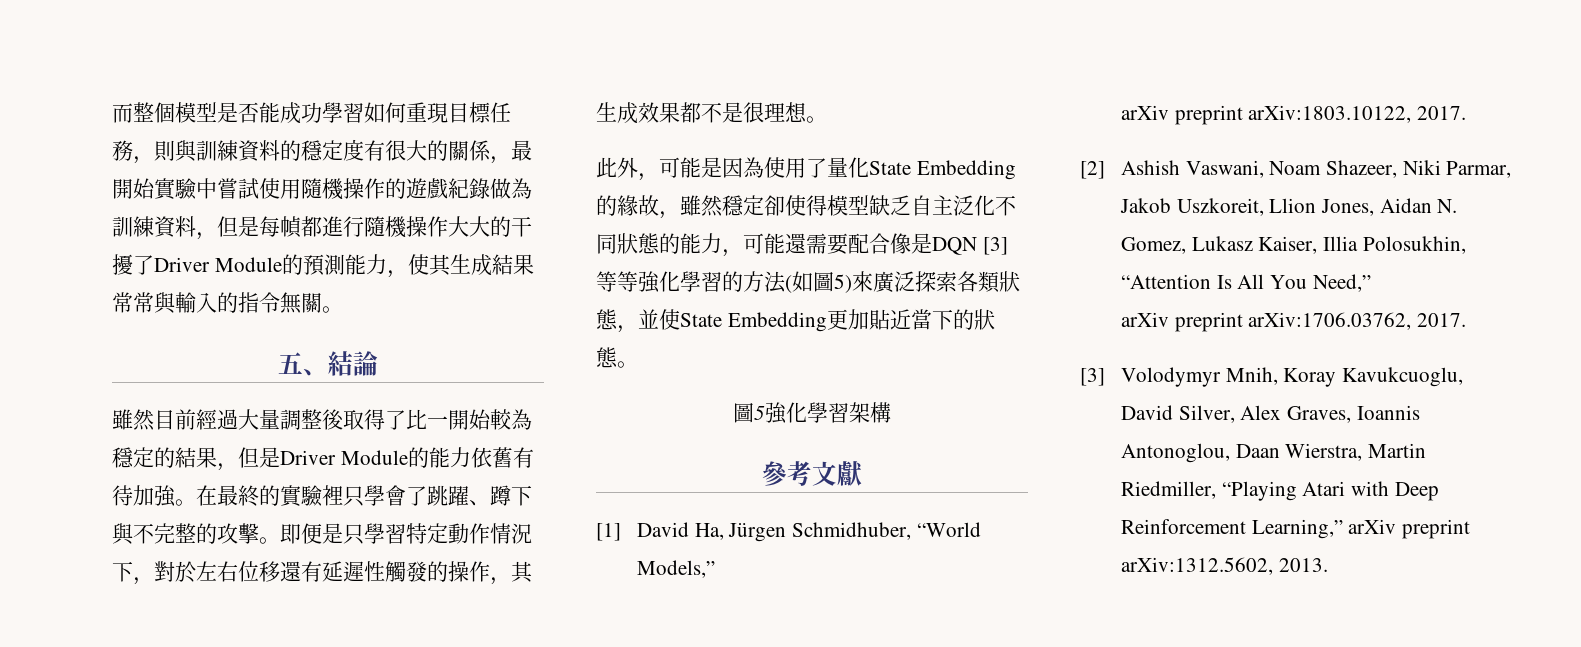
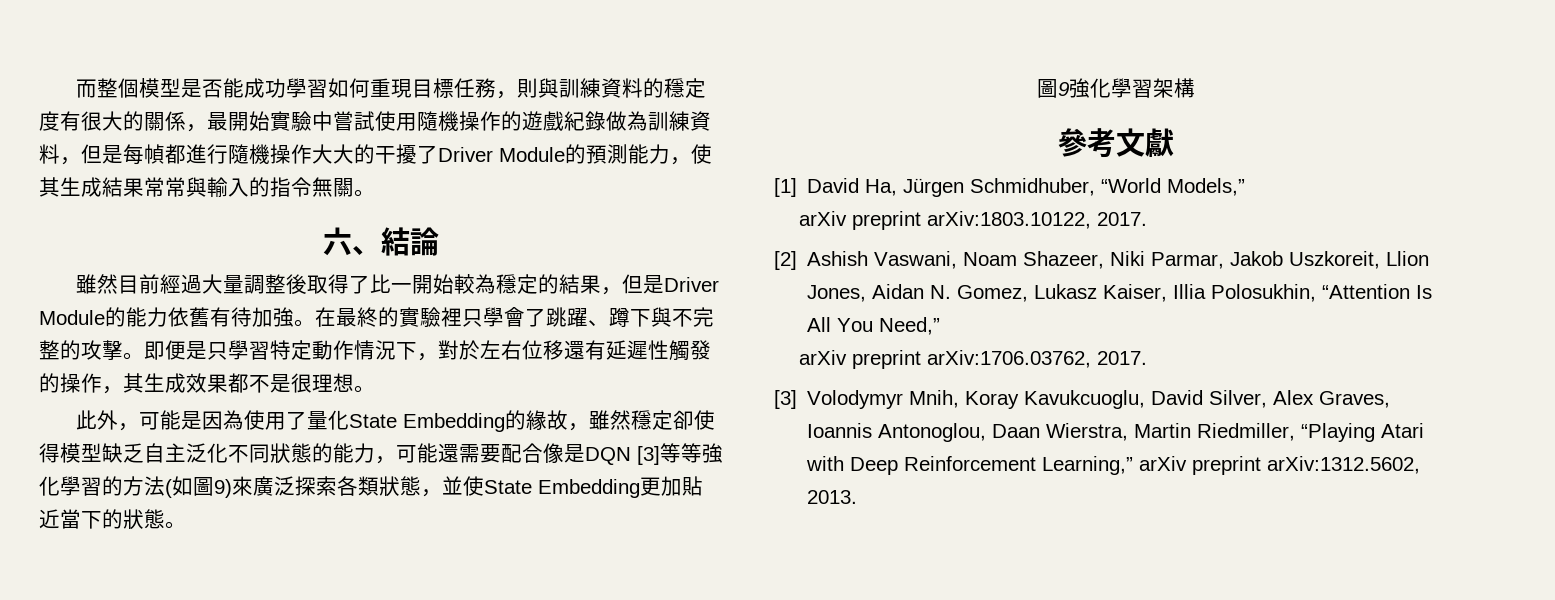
- 五、結論
+ 六、結論
- 此外，可能是因為使用了量化State Embedding的緣故，雖然穩定卻使得模型缺乏自主泛化不同狀態的能力，可能還需要配合像是DQN [3]等等強化學習的方法(如圖5)來廣泛探索各類狀態，並使State Embedding更加貼近當下的狀態。
+ 此外，可能是因為使用了量化State Embedding的緣故，雖然穩定卻使得模型缺乏自主泛化不同狀態的能力，可能還需要配合像是DQN [3]等等強化學習的方法(如圖9)來廣泛探索各類狀態，並使State Embedding更加貼近當下的狀態。
- 圖5強化學習架構
+ 圖9強化學習架構

